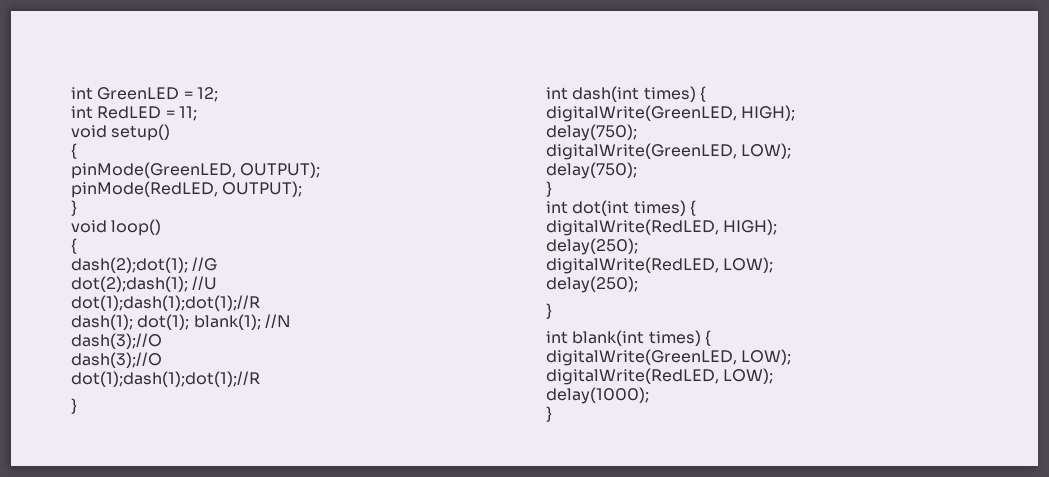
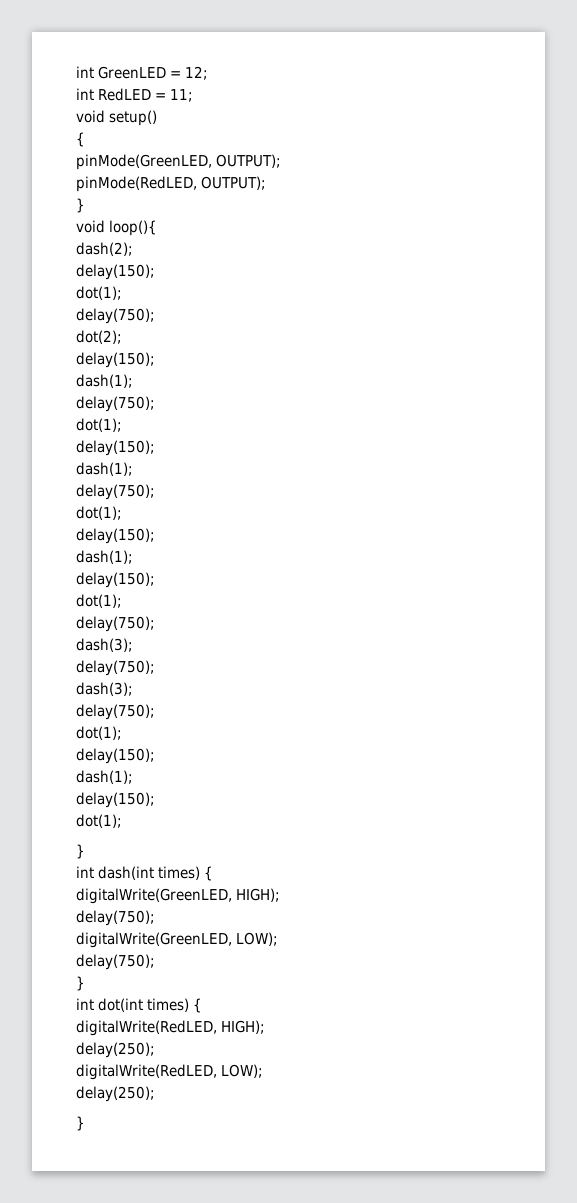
- void loop()
- {
- dash(2);dot(1); //G
- dot(2);dash(1); //U
- dot(1);dash(1);dot(1);//R
- dash(1); dot(1); blank(1); //N
- dash(3);//O
- dash(3);//O
- dot(1);dash(1);dot(1);//R
+ void loop(){
+ dash(2);
+ delay(150);
+ dot(1);
+ delay(750);
+ dot(2);
+ delay(150);
+ dash(1);
+ delay(750);
+ dot(1);
+ delay(150);
+ dash(1);
+ delay(750);
+ dot(1);
+ delay(150);
+ dash(1);
+ delay(150);
+ dot(1);
+ delay(750);
+ dash(3);
+ delay(750);
+ dash(3);
+ delay(750);
+ dot(1);
+ delay(150);
+ dash(1);
+ delay(150);
+ dot(1);
- int blank(int times) {
- digitalWrite(GreenLED, LOW);
- digitalWrite(RedLED, LOW);
- delay(1000);
- }

